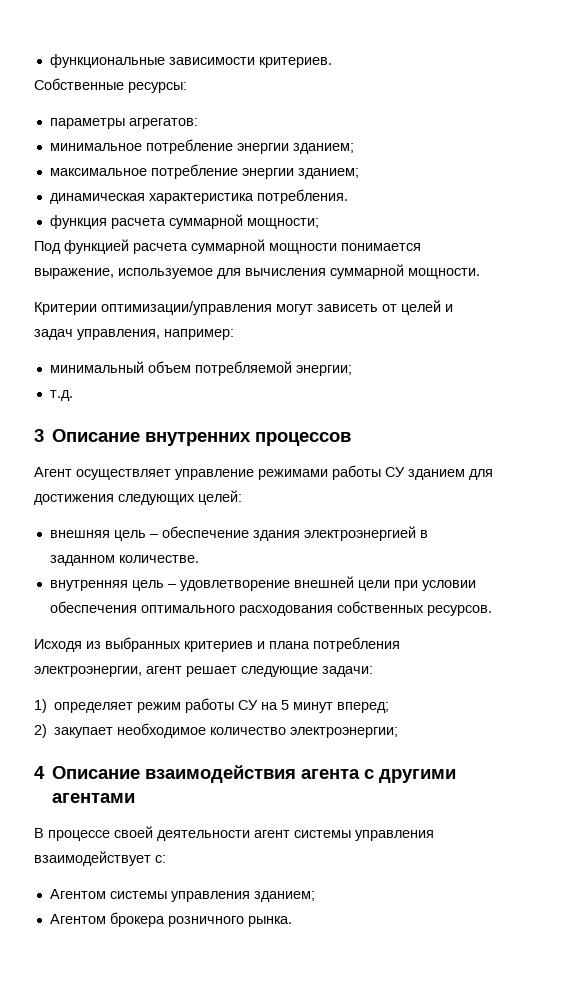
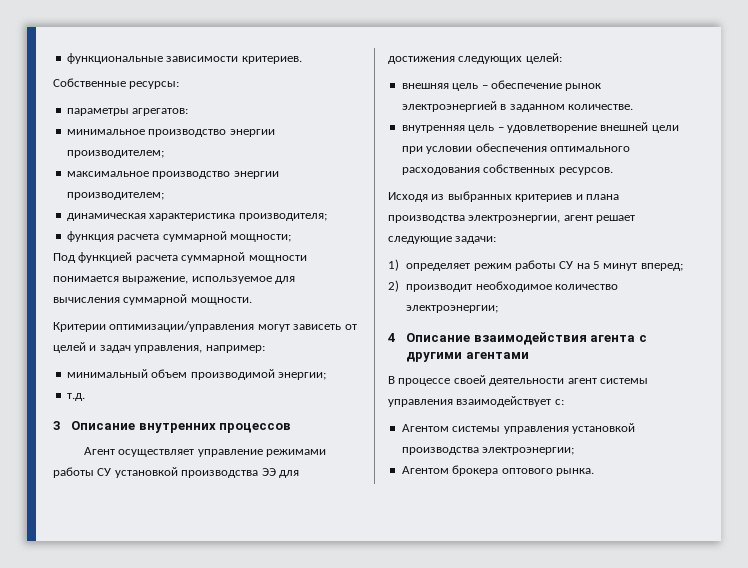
- минимальное потребление энергии зданием;
- максимальное потребление энергии зданием;
+ минимальное производство энергии производителем;
+ максимальное производство энергии производителем;
- динамическая характеристика потребления.
+ динамическая характеристика производителя;
- минимальный объем потребляемой энергии;
+ минимальный объем производимой энергии;
- Агент осуществляет управление режимами работы СУ зданием для достижения следующих целей:
+ Агент осуществляет управление режимами работы СУ установкой производства ЭЭ для достижения следующих целей:
- внешняя цель – обеспечение здания электроэнергией в заданном количестве.
+ внешняя цель – обеспечение рынок электроэнергией в заданном количестве.
- Исходя из выбранных критериев и плана потребления электроэнергии, агент решает следующие задачи:
+ Исходя из выбранных критериев и плана производства электроэнергии, агент решает следующие задачи:
- 2) закупает необходимое количество электроэнергии;
+ 2) производит необходимое количество электроэнергии;
- Агентом системы управления зданием;
+ Агентом системы управления установкой производства электроэнергии;
- Агентом брокера розничного рынка.
+ Агентом брокера оптового рынка.

